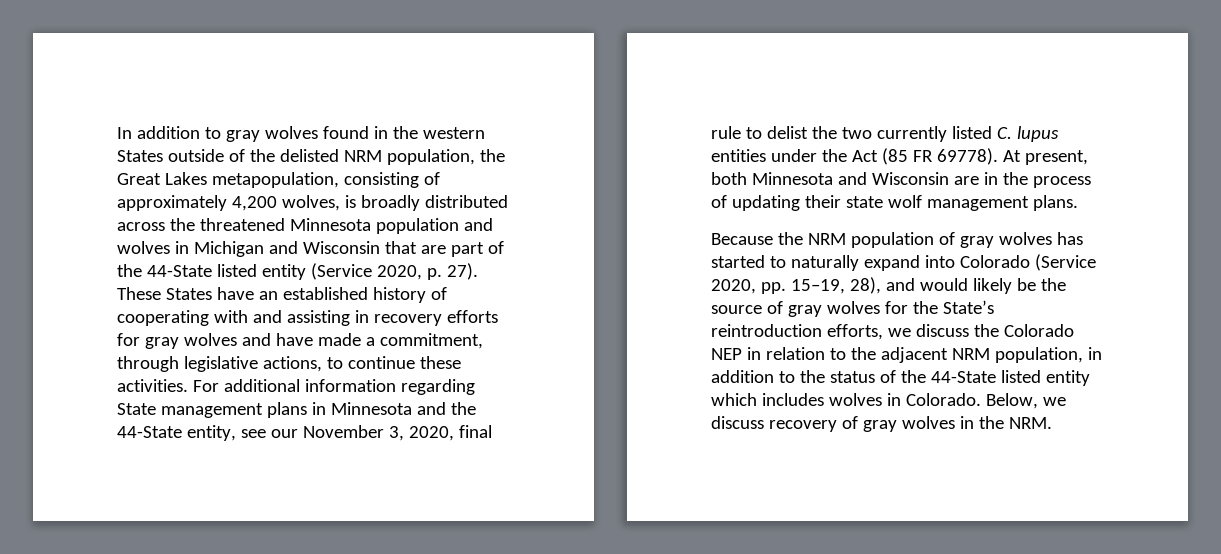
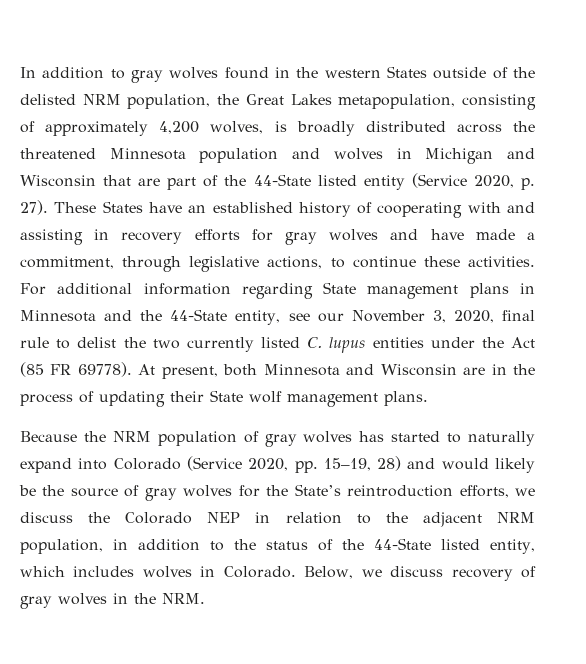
- At present, both Minnesota and Wisconsin are in the process of updating their state wolf management plans.
+ At present, both Minnesota and Wisconsin are in the process of updating their State wolf management plans.
- Because the NRM population of gray wolves has started to naturally expand into Colorado (Service 2020, pp. 15–19, 28), and would likely be the source of gray wolves for the State’s reintroduction efforts, we discuss the Colorado NEP in relation to the adjacent NRM population, in addition to the status of the 44-State listed entity which includes wolves in Colorado.
+ Because the NRM population of gray wolves has started to naturally expand into Colorado (Service 2020, pp. 15–19, 28) and would likely be the source of gray wolves for the State’s reintroduction efforts, we discuss the Colorado NEP in relation to the adjacent NRM population, in addition to the status of the 44-State listed entity, which includes wolves in Colorado.

